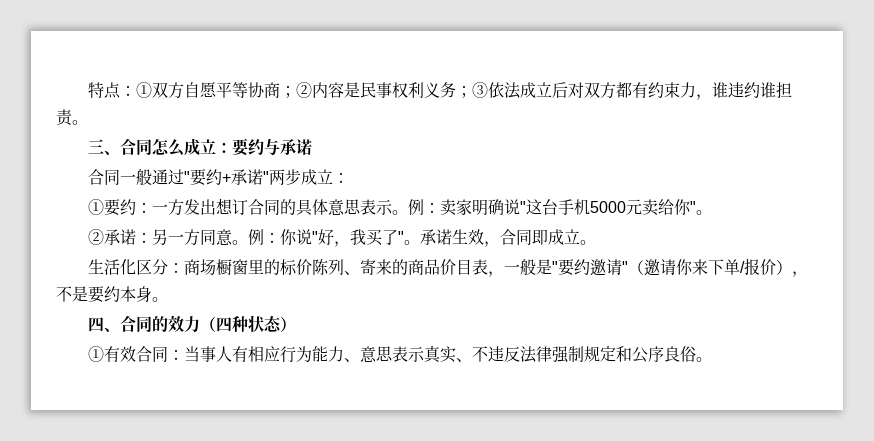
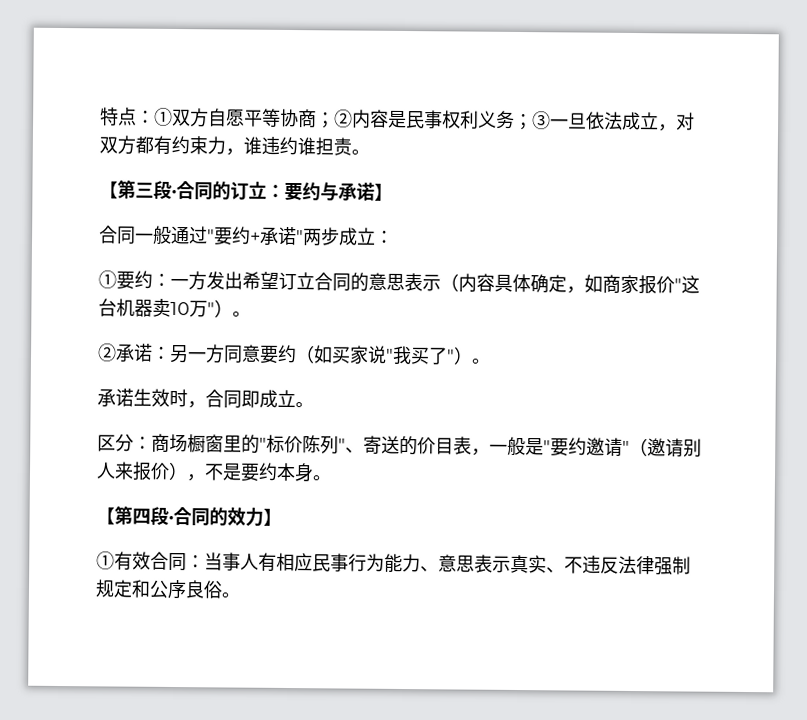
- 特点：①双方自愿平等协商；②内容是民事权利义务；③依法成立后对双方都有约束力，谁违约谁担责。
+ 特点：①双方自愿平等协商；②内容是民事权利义务；③一旦依法成立，对双方都有约束力，谁违约谁担责。
- 三、合同怎么成立：要约与承诺
+ 【第三段·合同的订立：要约与承诺】
- ①要约：一方发出想订合同的具体意思表示。例：卖家明确说"这台手机5000元卖给你"。
+ ①要约：一方发出希望订立合同的意思表示（内容具体确定，如商家报价"这台机器卖10万"）。
- ②承诺：另一方同意。例：你说"好，我买了"。承诺生效，合同即成立。
+ ②承诺：另一方同意要约（如买家说"我买了"）。
+ 承诺生效时，合同即成立。
- 生活化区分：商场橱窗里的标价陈列、寄来的商品价目表，一般是"要约邀请"（邀请你来下单/报价），不是要约本身。
+ 区分：商场橱窗里的"标价陈列"、寄送的价目表，一般是"要约邀请"（邀请别人来报价），不是要约本身。
- 四、合同的效力（四种状态）
+ 【第四段·合同的效力】
- ①有效合同：当事人有相应行为能力、意思表示真实、不违反法律强制规定和公序良俗。
+ ①有效合同：当事人有相应民事行为能力、意思表示真实、不违反法律强制规定和公序良俗。

